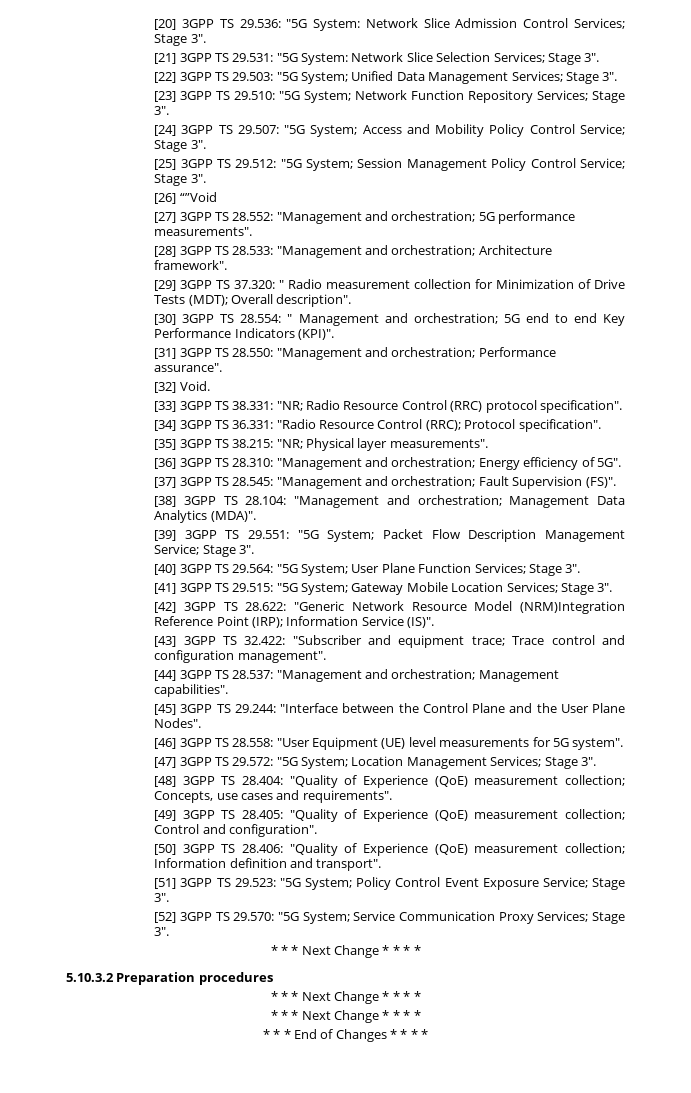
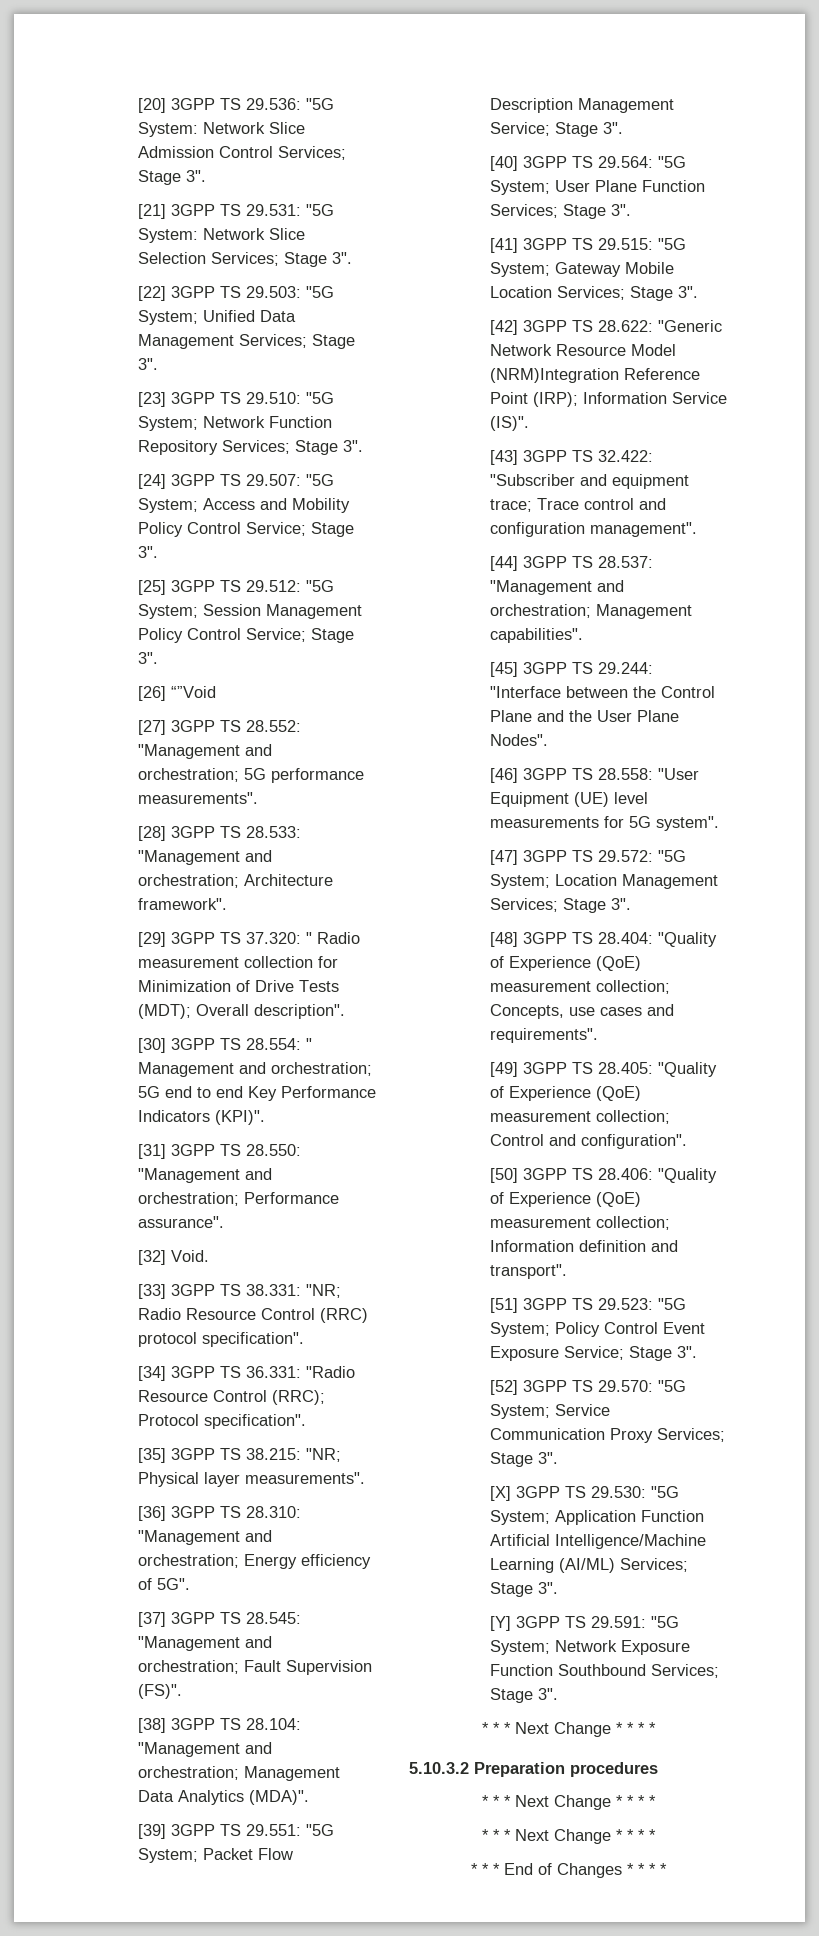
+ [X] 3GPP TS 29.530: "5G System; Application Function Artificial Intelligence/Machine Learning (AI/ML) Services; Stage 3".
+ [Y] 3GPP TS 29.591: "5G System; Network Exposure Function Southbound Services; Stage 3".

